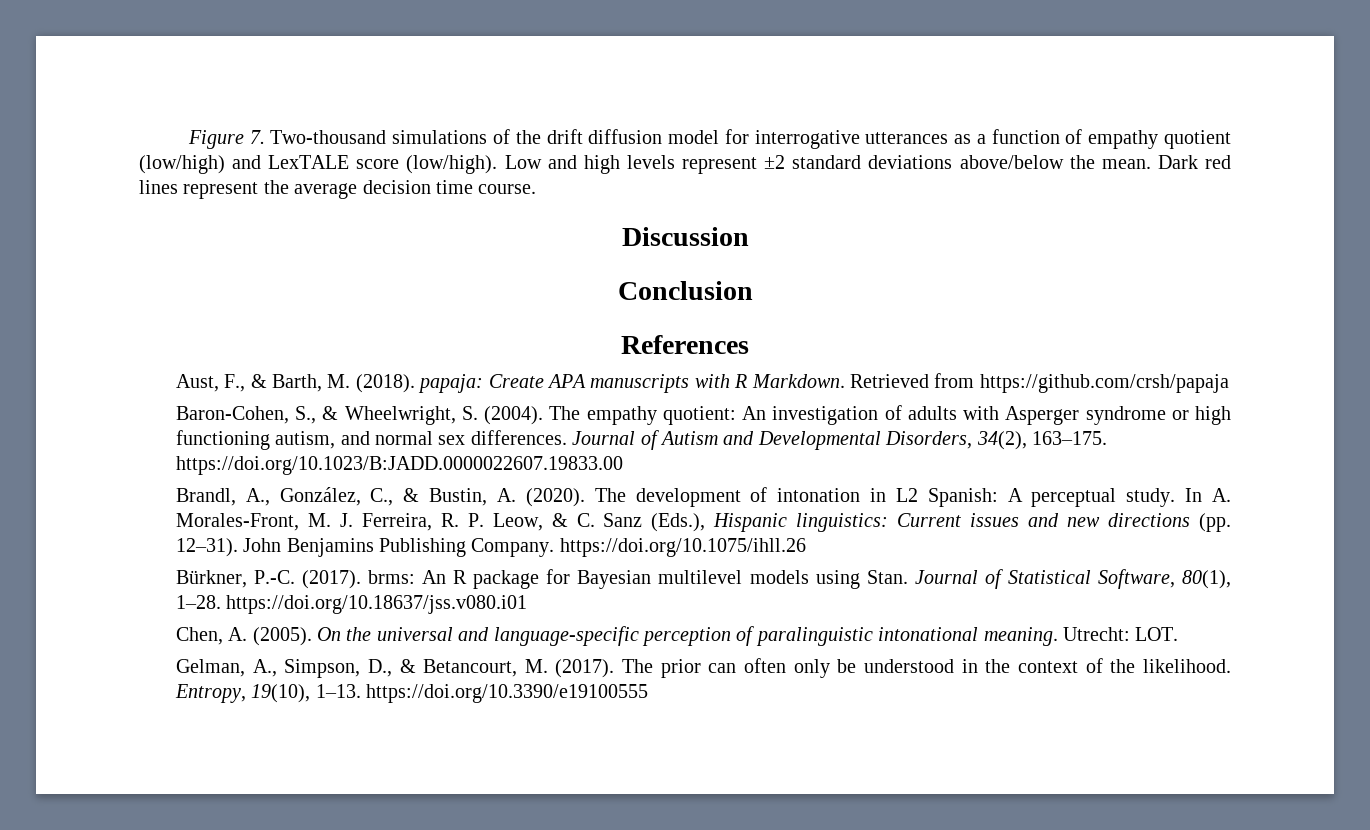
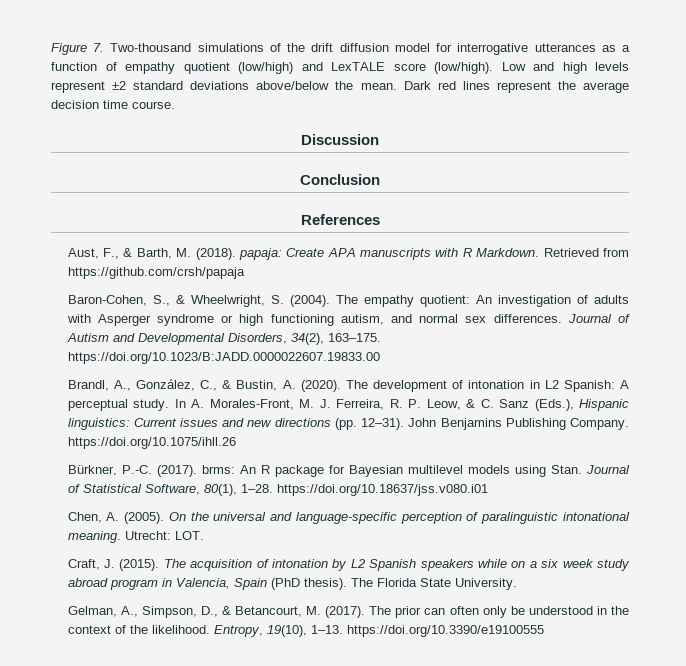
+ Craft, J. (2015). The acquisition of intonation by L2 Spanish speakers while on a six week study abroad program in Valencia, Spain (PhD thesis). The Florida State University.

